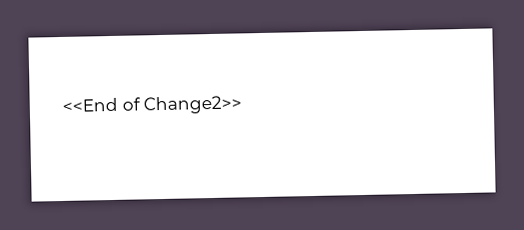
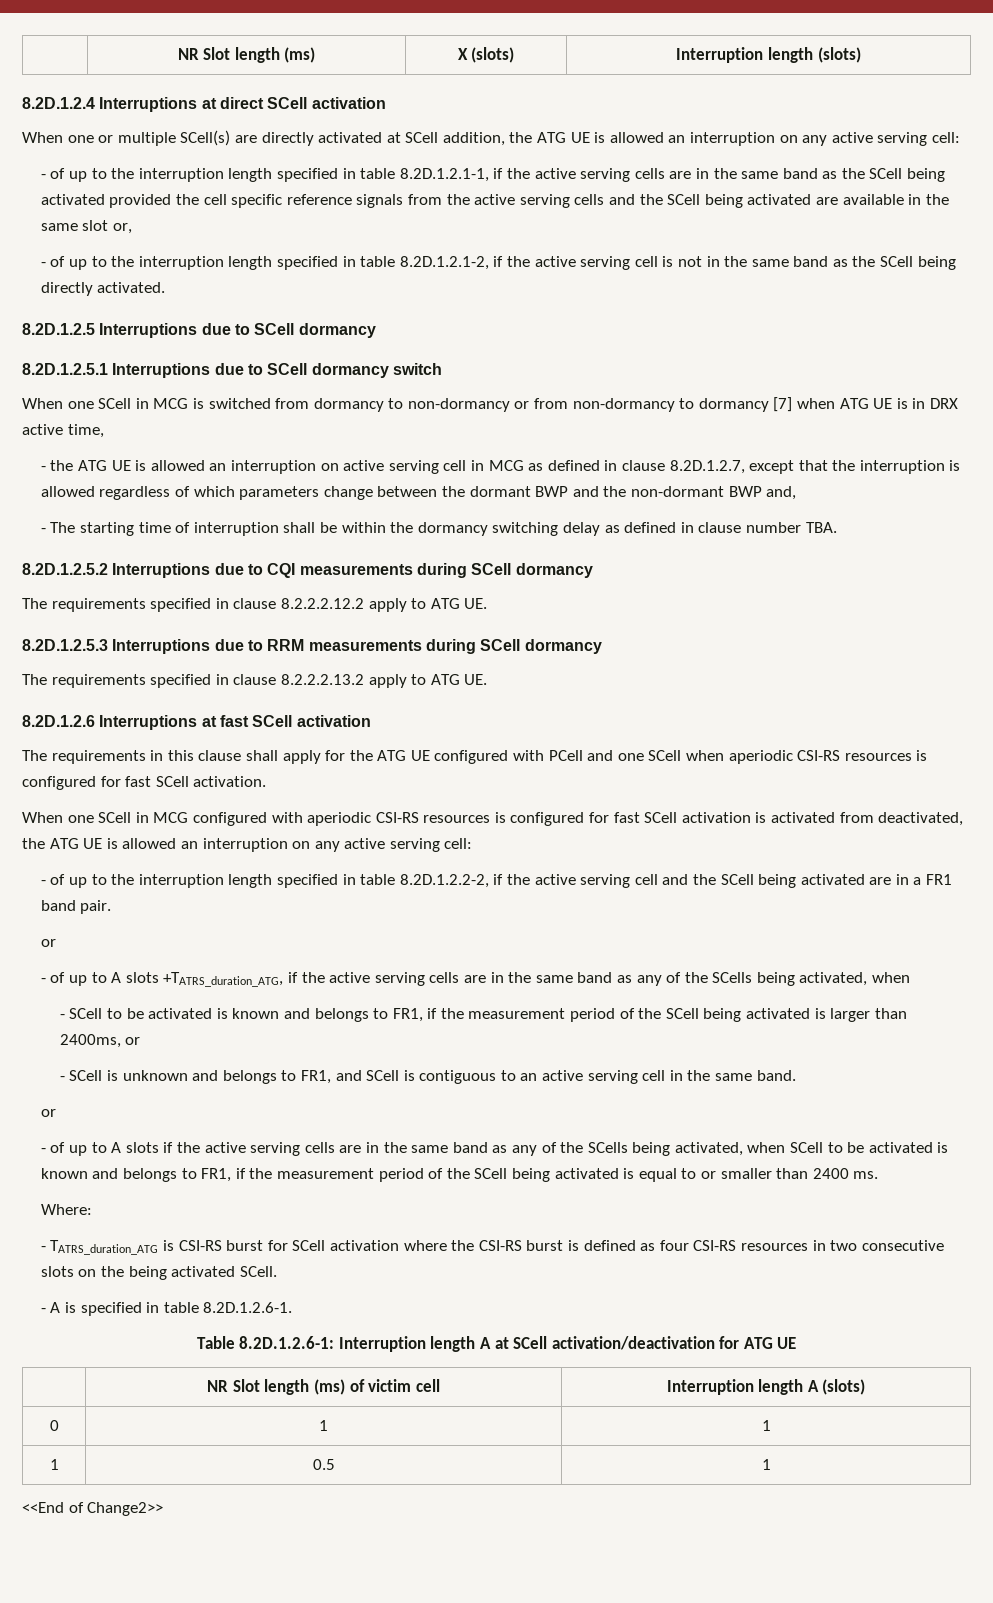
+ | NR Slot length (ms) | X (slots) | Interruption length (slots)
+ 8.2D.1.2.4 Interruptions at direct SCell activation
+ When one or multiple SCell(s) are directly activated at SCell addition, the ATG UE is allowed an interruption on any active serving cell:
+ - of up to the interruption length specified in table 8.2D.1.2.1-1, if the active serving cells are in the same band as the SCell being activated provided the cell specific reference signals from the active serving cells and the SCell being activated are available in the same slot or,
+ - of up to the interruption length specified in table 8.2D.1.2.1-2, if the active serving cell is not in the same band as the SCell being directly activated.
+ 8.2D.1.2.5 Interruptions due to SCell dormancy
+ 8.2D.1.2.5.1 Interruptions due to SCell dormancy switch
+ When one SCell in MCG is switched from dormancy to non-dormancy or from non-dormancy to dormancy [7] when ATG UE is in DRX active time,
+ - the ATG UE is allowed an interruption on active serving cell in MCG as defined in clause 8.2D.1.2.7, except that the interruption is allowed regardless of which parameters change between the dormant BWP and the non-dormant BWP and,
+ - The starting time of interruption shall be within the dormancy switching delay as defined in clause number TBA.
+ 8.2D.1.2.5.2 Interruptions due to CQI measurements during SCell dormancy
+ The requirements specified in clause 8.2.2.2.12.2 apply to ATG UE.
+ 8.2D.1.2.5.3 Interruptions due to RRM measurements during SCell dormancy
+ The requirements specified in clause 8.2.2.2.13.2 apply to ATG UE.
+ 8.2D.1.2.6 Interruptions at fast SCell activation
+ The requirements in this clause shall apply for the ATG UE configured with PCell and one SCell when aperiodic CSI-RS resources is configured for fast SCell activation.
+ When one SCell in MCG configured with aperiodic CSI-RS resources is configured for fast SCell activation is activated from deactivated, the ATG UE is allowed an interruption on any active serving cell:
+ - of up to the interruption length specified in table 8.2D.1.2.2-2, if the active serving cell and the SCell being activated are in a FR1 band pair.
+ or
+ - of up to A slots +TATRS_duration_ATG, if the active serving cells are in the same band as any of the SCells being activated, when
+ - SCell to be activated is known and belongs to FR1, if the measurement period of the SCell being activated is larger than 2400ms, or
+ - SCell is unknown and belongs to FR1, and SCell is contiguous to an active serving cell in the same band.
+ or
+ - of up to A slots if the active serving cells are in the same band as any of the SCells being activated, when SCell to be activated is known and belongs to FR1, if the measurement period of the SCell being activated is equal to or smaller than 2400 ms.
+ Where:
+ - TATRS_duration_ATG is CSI-RS burst for SCell activation where the CSI-RS burst is defined as four CSI-RS resources in two consecutive slots on the being activated SCell.
+ - A is specified in table 8.2D.1.2.6-1.
+ Table 8.2D.1.2.6-1: Interruption length A at SCell activation/deactivation for ATG UE
+ | NR Slot length (ms) of victim cell | Interruption length A (slots)
+ 0 | 1 | 1
+ 1 | 0.5 | 1

